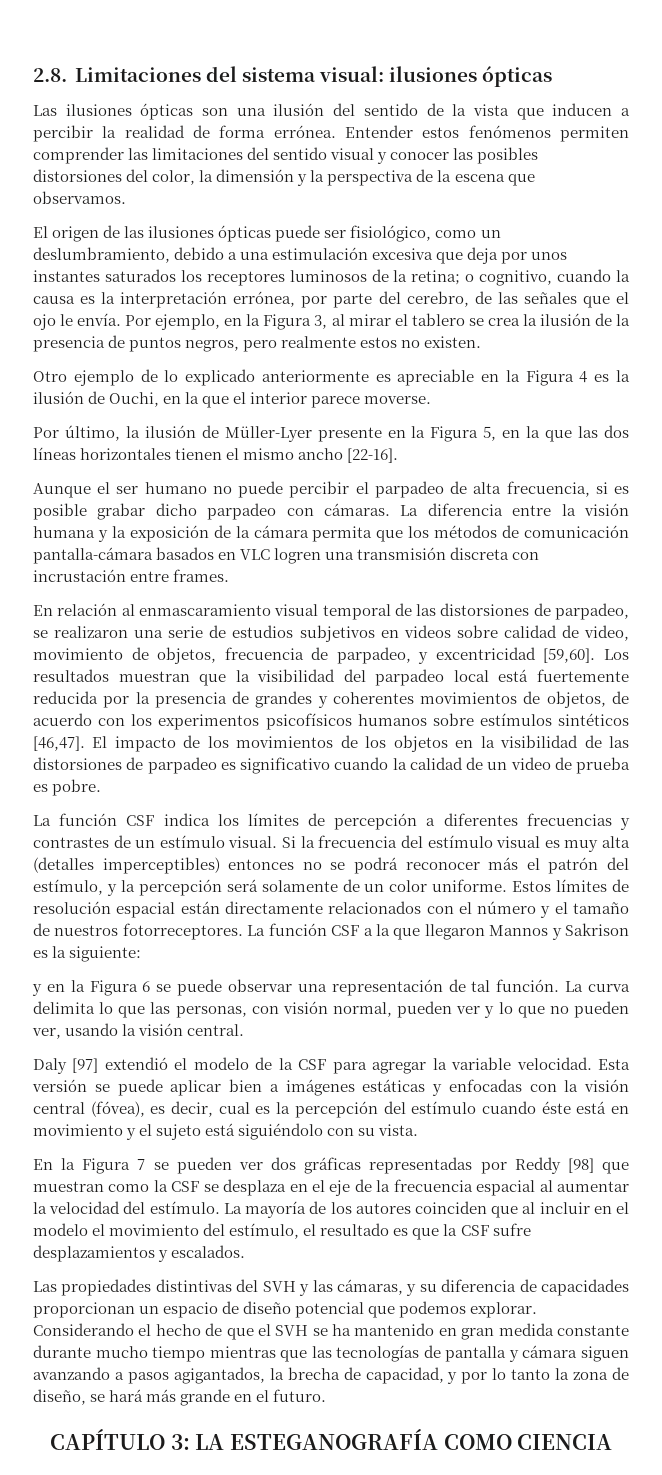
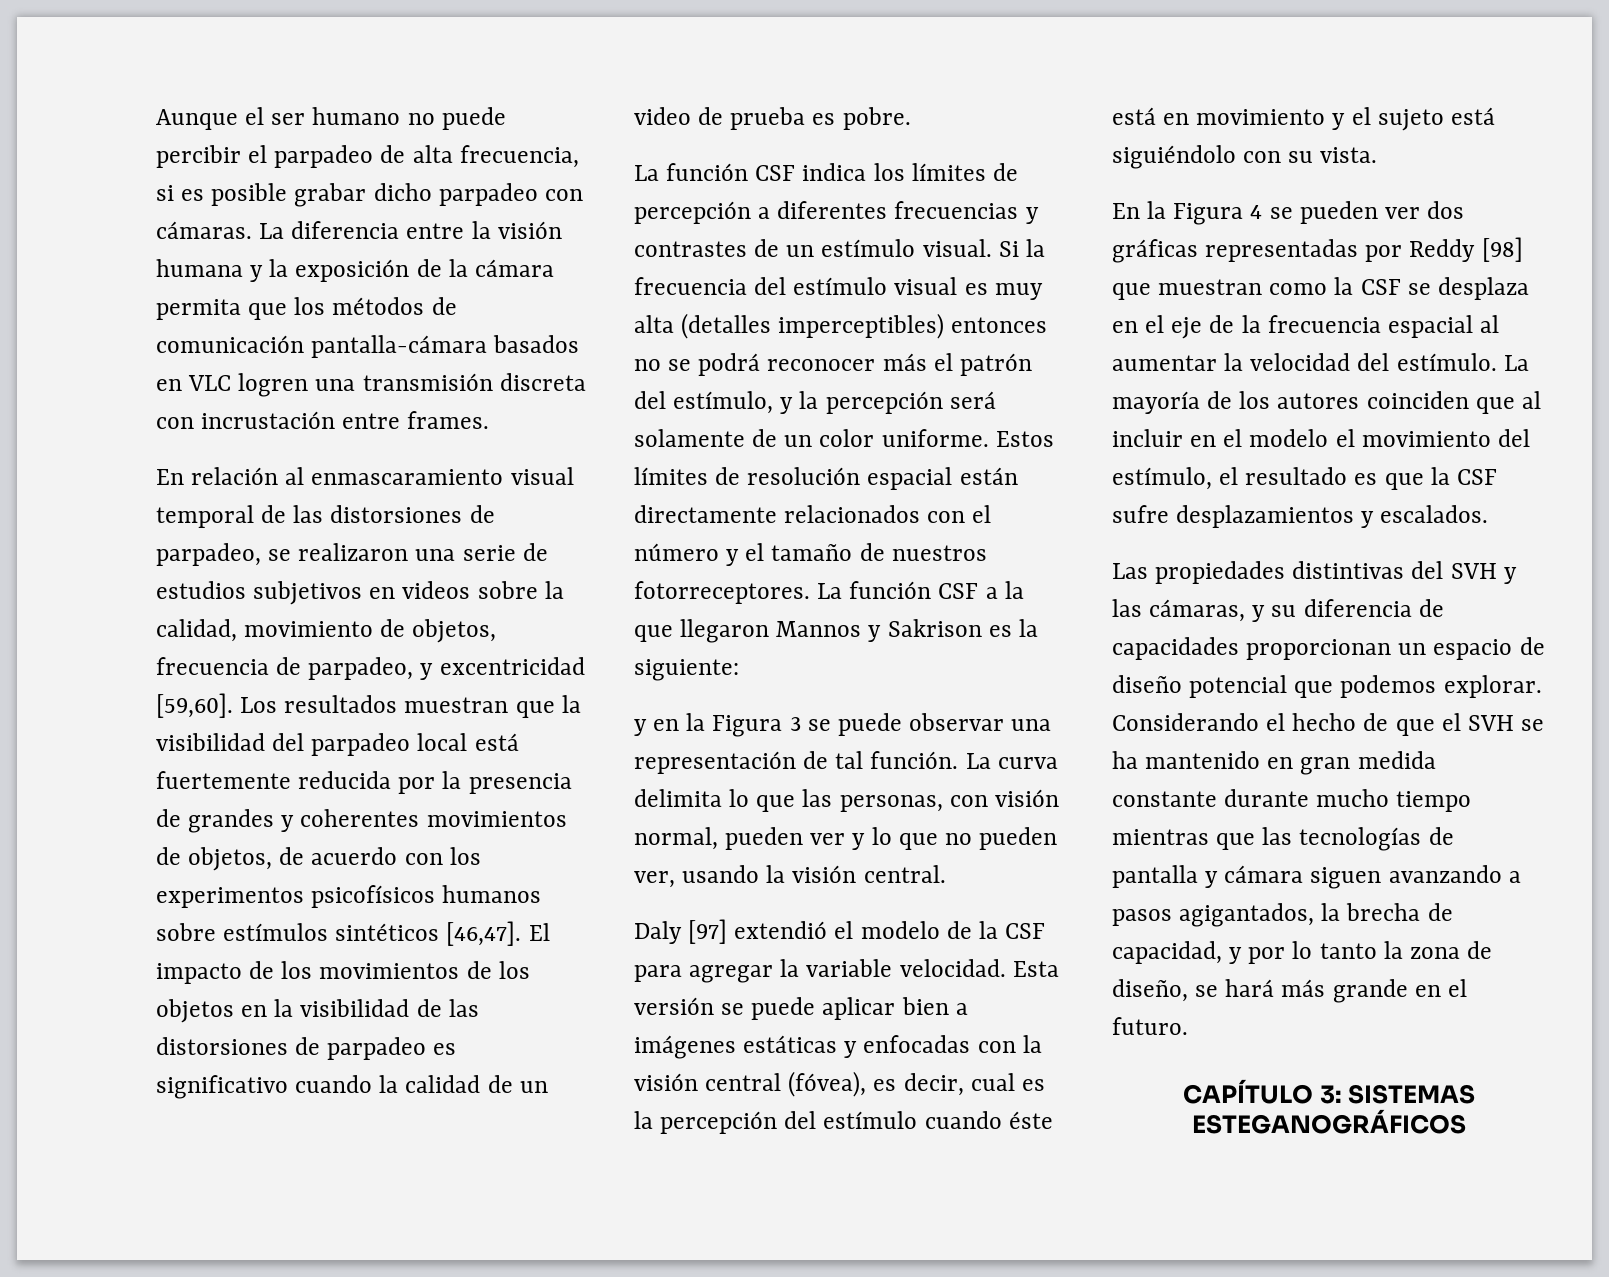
- 2.8. Limitaciones del sistema visual: ilusiones ópticas
- Las ilusiones ópticas son una ilusión del sentido de la vista que inducen a percibir la realidad de forma errónea. Entender estos fenómenos permiten comprender las limitaciones del sentido visual y conocer las posibles distorsiones del color, la dimensión y la perspectiva de la escena que observamos.
- El origen de las ilusiones ópticas puede ser fisiológico, como un deslumbramiento, debido a una estimulación excesiva que deja por unos instantes saturados los receptores luminosos de la retina; o cognitivo, cuando la causa es la interpretación errónea, por parte del cerebro, de las señales que el ojo le envía. Por ejemplo, en la Figura 3, al mirar el tablero se crea la ilusión de la presencia de puntos negros, pero realmente estos no existen.
- Otro ejemplo de lo explicado anteriormente es apreciable en la Figura 4 es la ilusión de Ouchi, en la que el interior parece moverse.
- Por último, la ilusión de Müller-Lyer presente en la Figura 5, en la que las dos líneas horizontales tienen el mismo ancho [22-16].
- En relación al enmascaramiento visual temporal de las distorsiones de parpadeo, se realizaron una serie de estudios subjetivos en videos sobre calidad de video, movimiento de objetos, frecuencia de parpadeo, y excentricidad [59,60].
+ En relación al enmascaramiento visual temporal de las distorsiones de parpadeo, se realizaron una serie de estudios subjetivos en videos sobre la calidad, movimiento de objetos, frecuencia de parpadeo, y excentricidad [59,60].
- y en la Figura 6 se puede observar una representación de tal función.
+ y en la Figura 3 se puede observar una representación de tal función.
- En la Figura 7 se pueden ver dos gráficas representadas por Reddy [98] que muestran como la CSF se desplaza en el eje de la frecuencia espacial al aumentar la velocidad del estímulo.
+ En la Figura 4 se pueden ver dos gráficas representadas por Reddy [98] que muestran como la CSF se desplaza en el eje de la frecuencia espacial al aumentar la velocidad del estímulo.
- CAPÍTULO 3: LA ESTEGANOGRAFÍA COMO CIENCIA
+ CAPÍTULO 3: SISTEMAS ESTEGANOGRÁFICOS

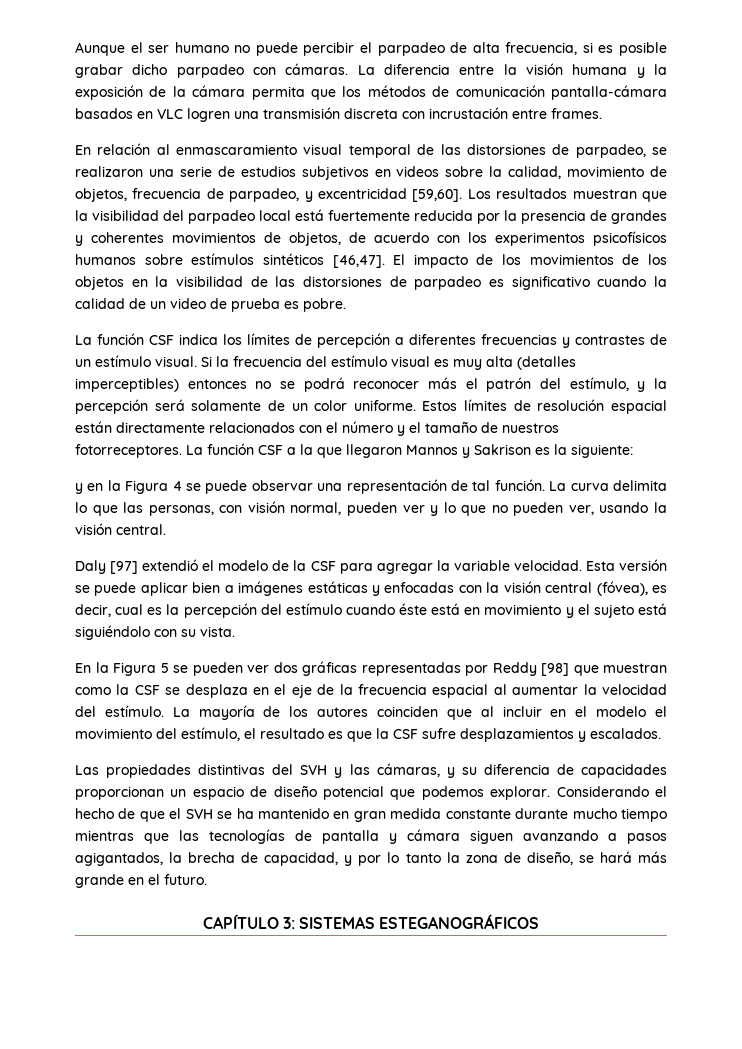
- y en la Figura 3 se puede observar una representación de tal función.
+ y en la Figura 4 se puede observar una representación de tal función.
- En la Figura 4 se pueden ver dos gráficas representadas por Reddy [98] que muestran como la CSF se desplaza en el eje de la frecuencia espacial al aumentar la velocidad del estímulo.
+ En la Figura 5 se pueden ver dos gráficas representadas por Reddy [98] que muestran como la CSF se desplaza en el eje de la frecuencia espacial al aumentar la velocidad del estímulo.

